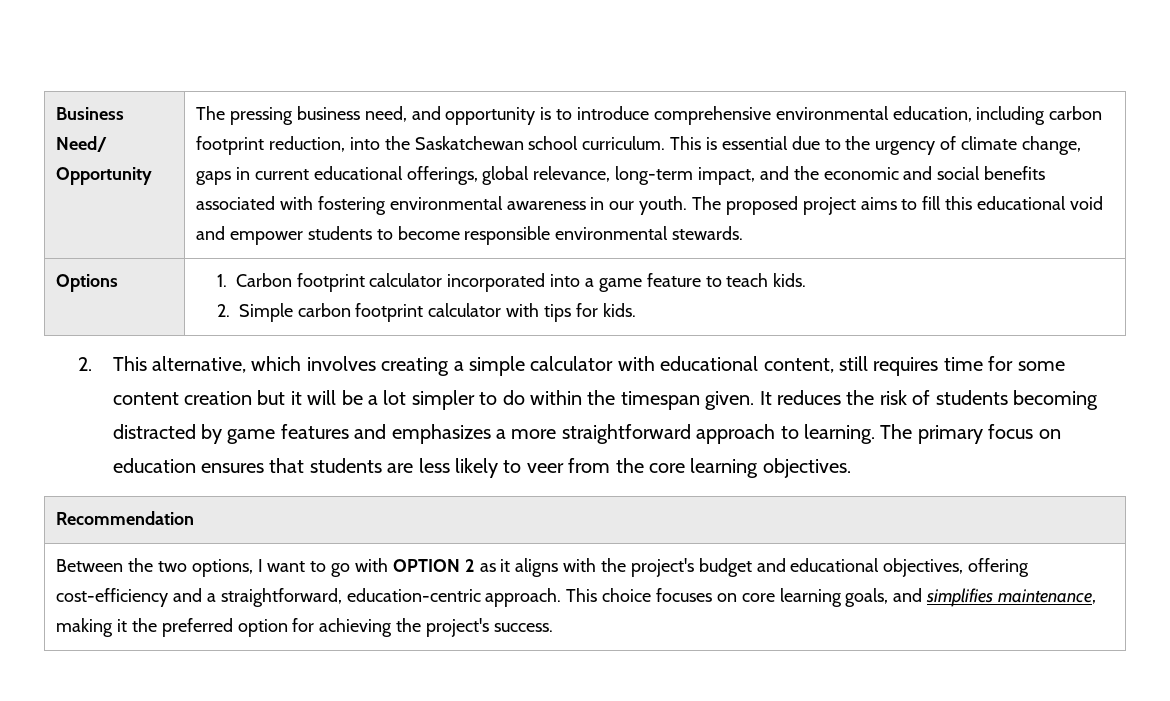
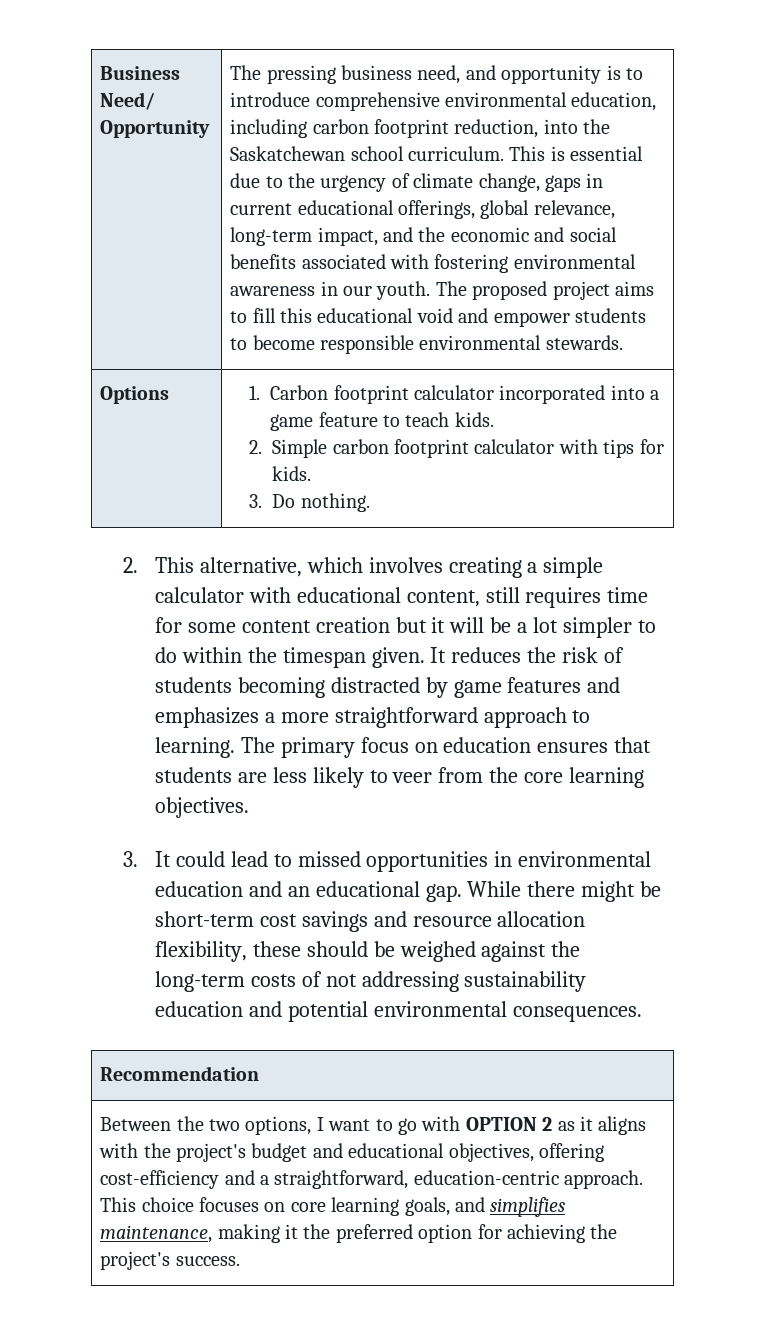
  Options | 1. Carbon footprint calculator incorporated into a game feature to teach kids.
  2. Simple carbon footprint calculator with tips for kids.
+ 3. Do nothing.
+ 3. It could lead to missed opportunities in environmental education and an educational gap. While there might be short-term cost savings and resource allocation flexibility, these should be weighed against the long-term costs of not addressing sustainability education and potential environmental consequences.

